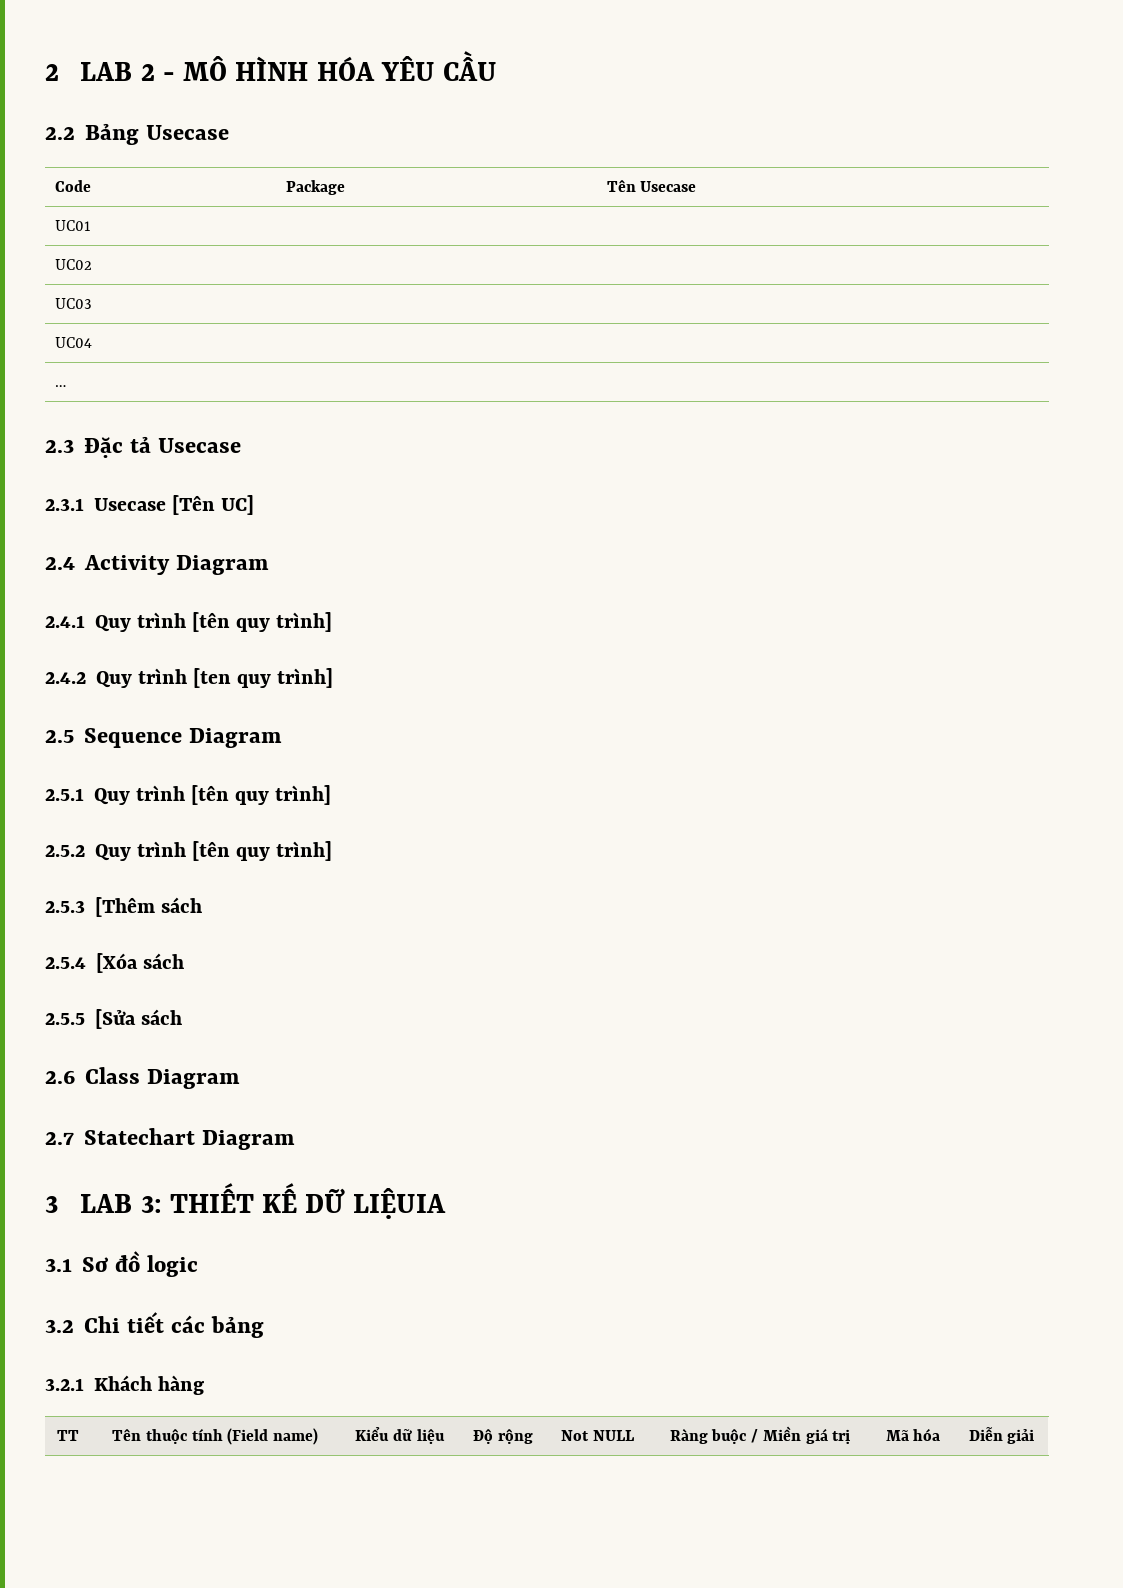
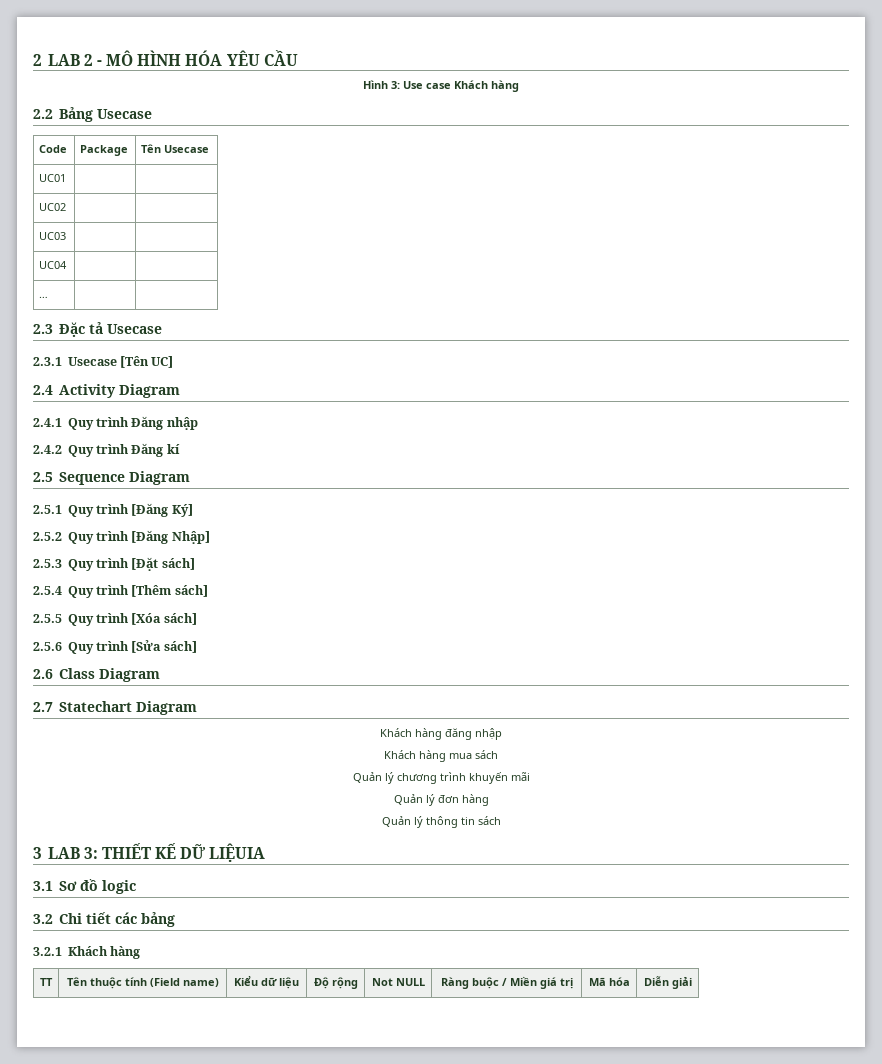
+ Hình 3: Use case Khách hàng
- 2.4.1 Quy trình [tên quy trình]
+ 2.4.1 Quy trình Đăng nhập
- 2.4.2 Quy trình [ten quy trình]
+ 2.4.2 Quy trình Đăng kí
- 2.5.1 Quy trình [tên quy trình]
+ 2.5.1 Quy trình [Đăng Ký]
- 2.5.2 Quy trình [tên quy trình]
- 2.5.3 [Thêm sách
- 2.5.4 [Xóa sách
- 2.5.5 [Sửa sách
+ 2.5.2 Quy trình [Đăng Nhập]
+ 2.5.3 Quy trình [Đặt sách]
+ 2.5.4 Quy trình [Thêm sách]
+ 2.5.5 Quy trình [Xóa sách]
+ 2.5.6 Quy trình [Sửa sách]
+ Khách hàng đăng nhập
+ Khách hàng mua sách
+ Quản lý chương trình khuyến mãi
+ Quản lý đơn hàng
+ Quản lý thông tin sách

